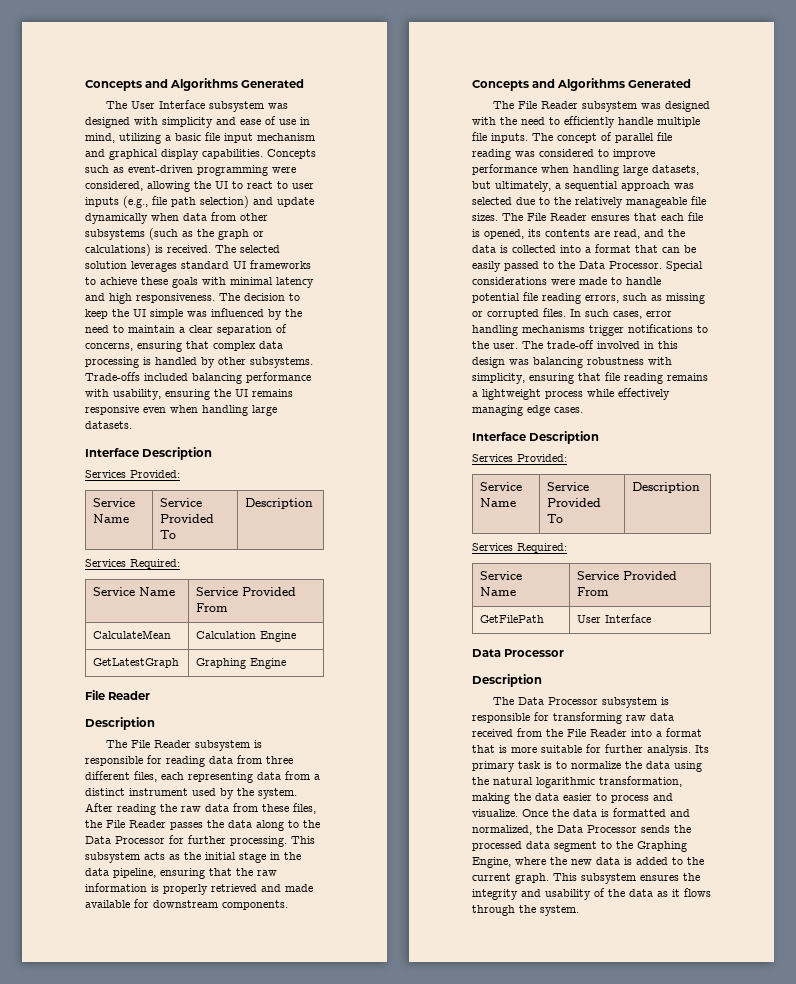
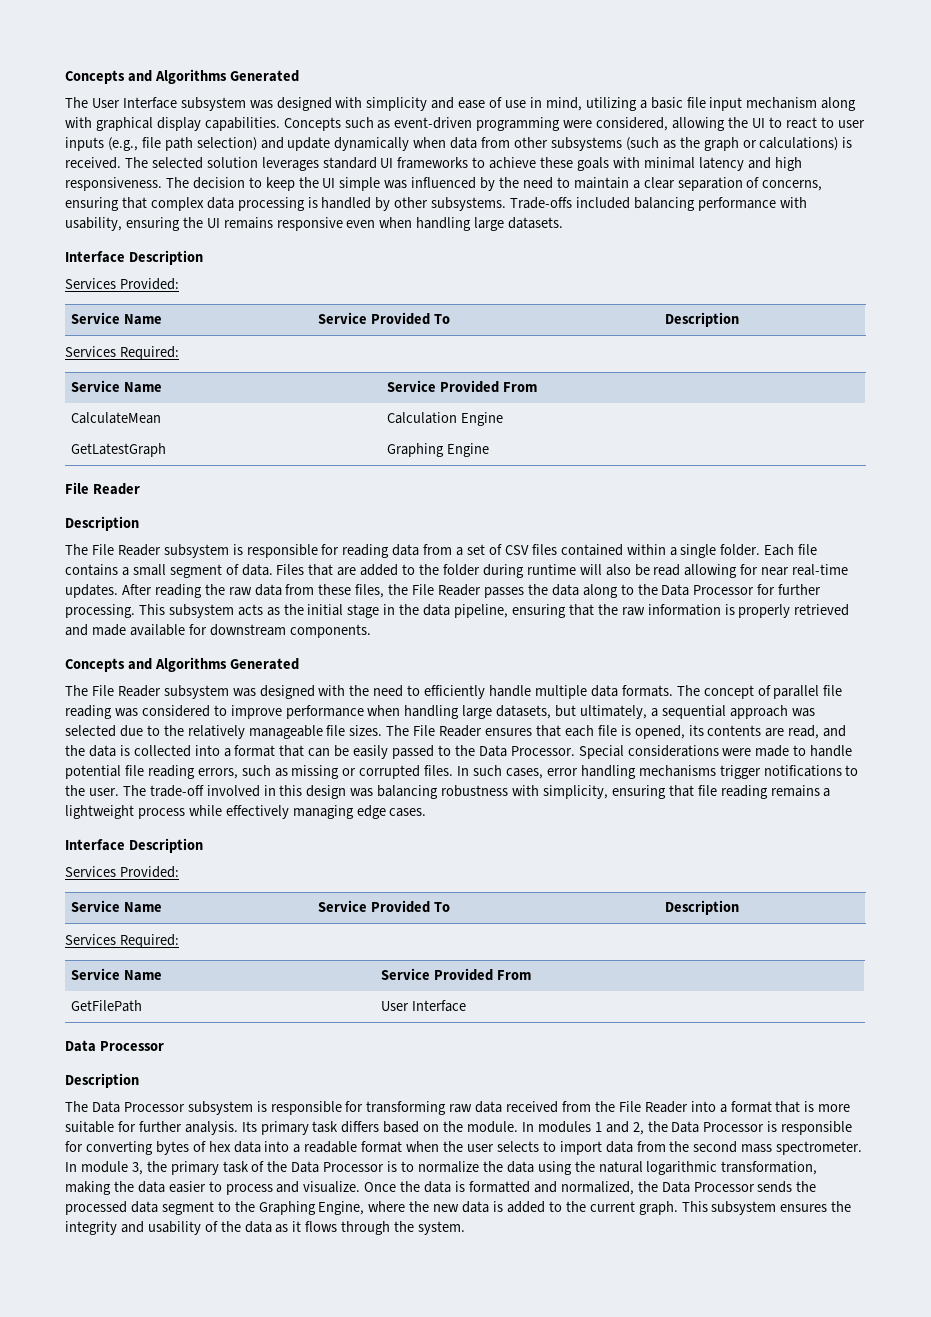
- The User Interface subsystem was designed with simplicity and ease of use in mind, utilizing a basic file input mechanism and graphical display capabilities.
+ The User Interface subsystem was designed with simplicity and ease of use in mind, utilizing a basic file input mechanism along with graphical display capabilities.
- The File Reader subsystem is responsible for reading data from three different files, each representing data from a distinct instrument used by the system.
+ The File Reader subsystem is responsible for reading data from a set of CSV files contained within a single folder. Each file contains a small segment of data. Files that are added to the folder during runtime will also be read allowing for near real-time updates.
- The File Reader subsystem was designed with the need to efficiently handle multiple file inputs.
+ The File Reader subsystem was designed with the need to efficiently handle multiple data formats.
- Its primary task is to normalize the data using the natural logarithmic transformation, making the data easier to process and visualize.
+ Its primary task differs based on the module. In modules 1 and 2, the Data Processor is responsible for converting bytes of hex data into a readable format when the user selects to import data from the second mass spectrometer. In module 3, the primary task of the Data Processor is to normalize the data using the natural logarithmic transformation, making the data easier to process and visualize.

